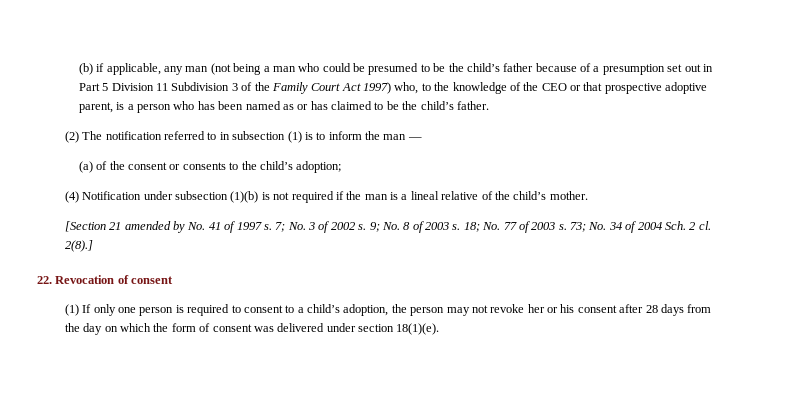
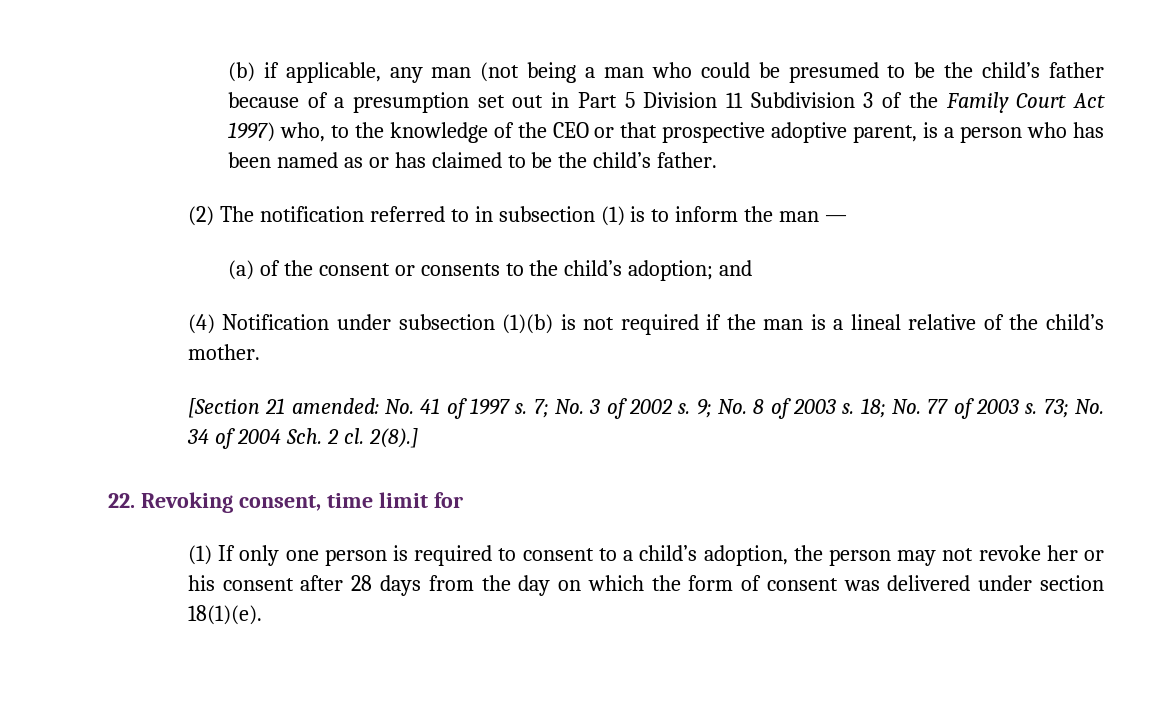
- (a) of the consent or consents to the child’s adoption;
+ (a) of the consent or consents to the child’s adoption; and
- [Section 21 amended by No. 41 of 1997 s.
+ [Section 21 amended: No. 41 of 1997 s.
- 22. Revocation of consent
+ 22. Revoking consent, time limit for

